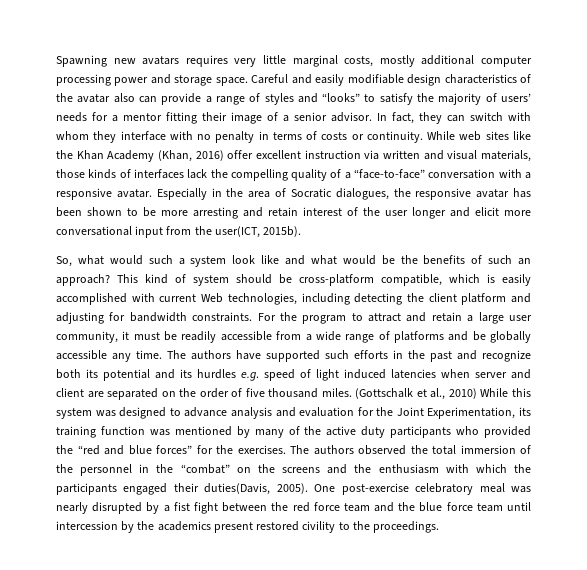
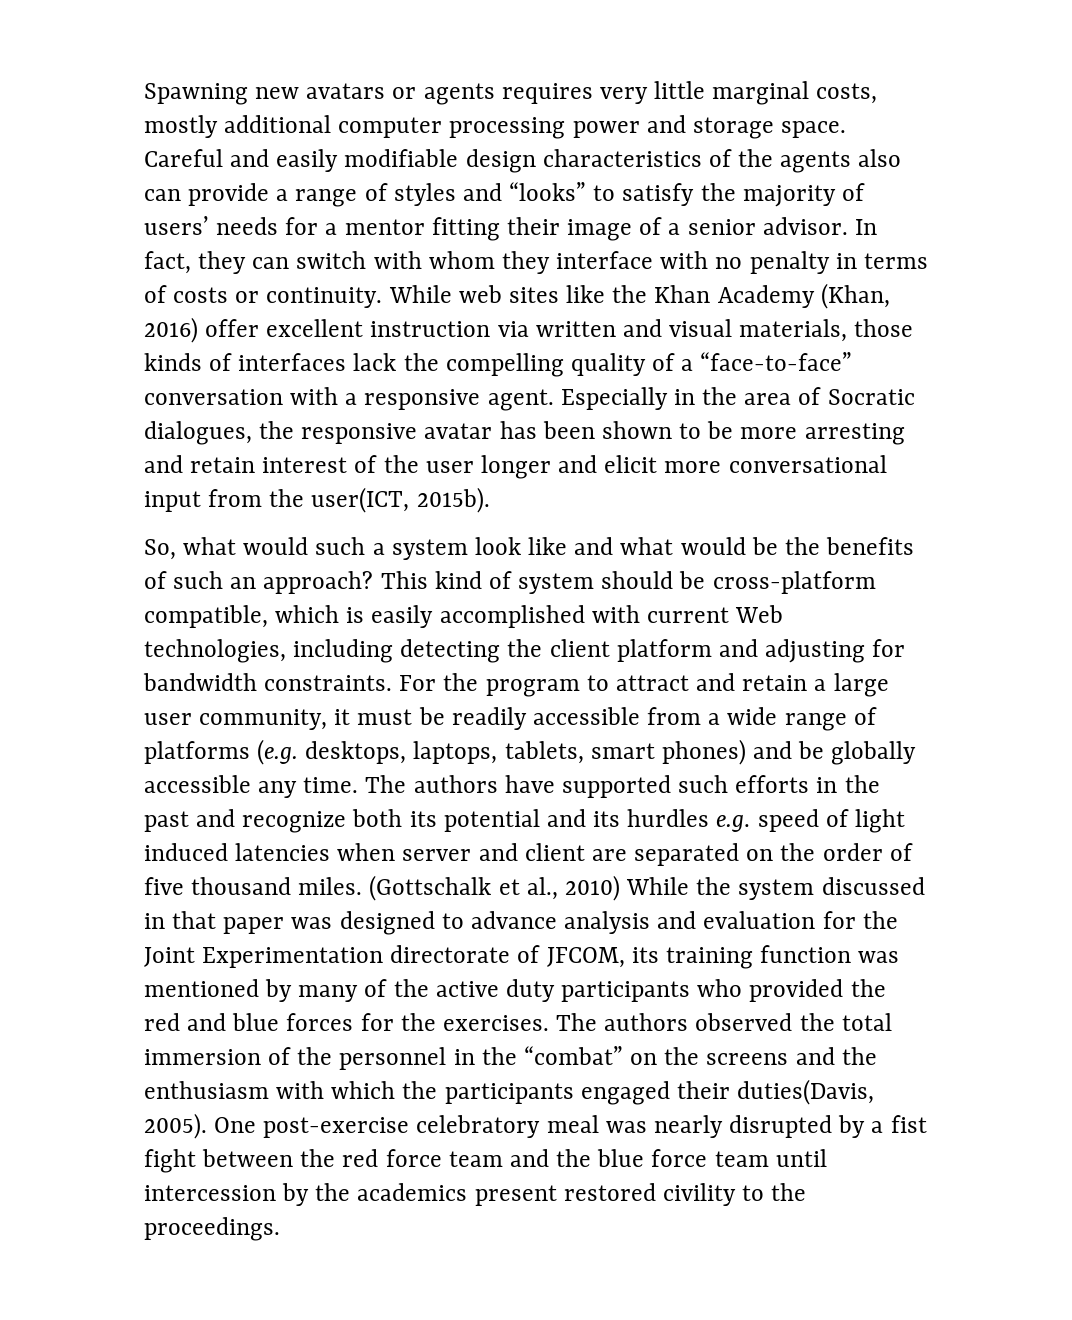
- Spawning new avatars requires very little marginal costs, mostly additional computer processing power and storage space.
+ Spawning new avatars or agents requires very little marginal costs, mostly additional computer processing power and storage space.
- Careful and easily modifiable design characteristics of the avatar also can provide a range of styles and “looks” to satisfy the majority of users’ needs for a mentor fitting their image of a senior advisor.
+ Careful and easily modifiable design characteristics of the agents also can provide a range of styles and “looks” to satisfy the majority of users’ needs for a mentor fitting their image of a senior advisor.
- While web sites like the Khan Academy (Khan, 2016) offer excellent instruction via written and visual materials, those kinds of interfaces lack the compelling quality of a “face-to-face” conversation with a responsive avatar.
+ While web sites like the Khan Academy (Khan, 2016) offer excellent instruction via written and visual materials, those kinds of interfaces lack the compelling quality of a “face-to-face” conversation with a responsive agent.
- For the program to attract and retain a large user community, it must be readily accessible from a wide range of platforms and be globally accessible any time.
+ For the program to attract and retain a large user community, it must be readily accessible from a wide range of platforms (e.g. desktops, laptops, tablets, smart phones) and be globally accessible any time.
- (Gottschalk et al., 2010) While this system was designed to advance analysis and evaluation for the Joint Experimentation, its training function was mentioned by many of the active duty participants who provided the “red and blue forces” for the exercises.
+ (Gottschalk et al., 2010) While the system discussed in that paper was designed to advance analysis and evaluation for the Joint Experimentation directorate of JFCOM, its training function was mentioned by many of the active duty participants who provided the red and blue forces for the exercises.

